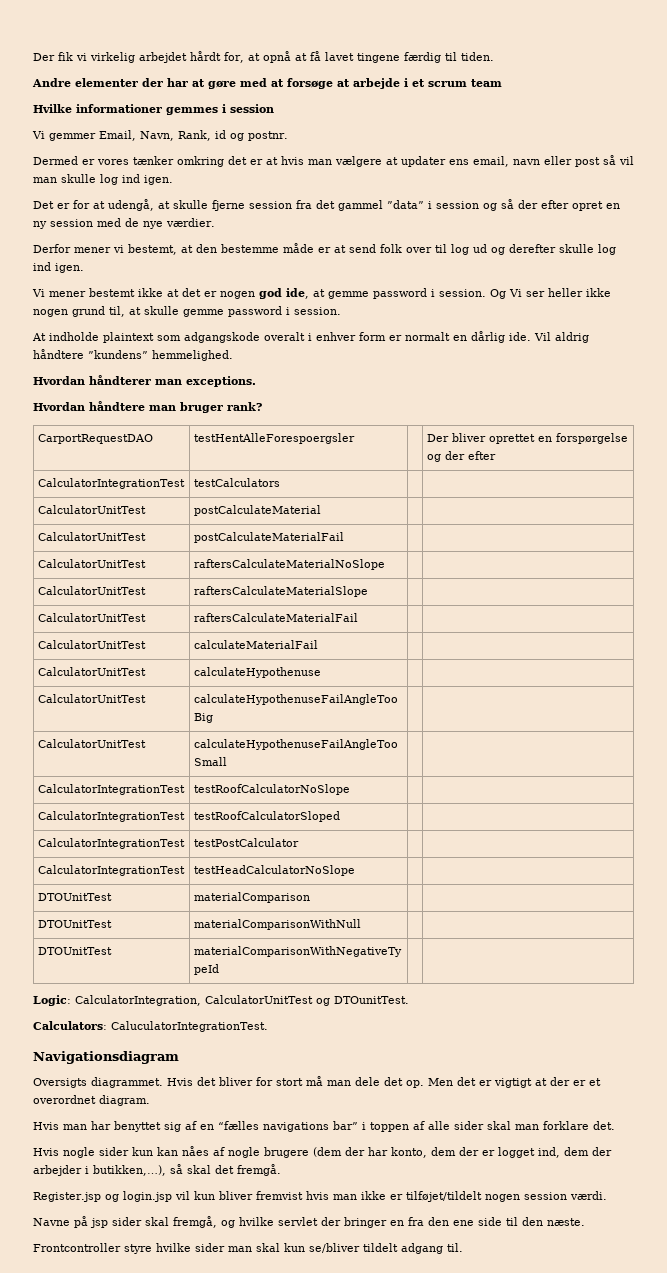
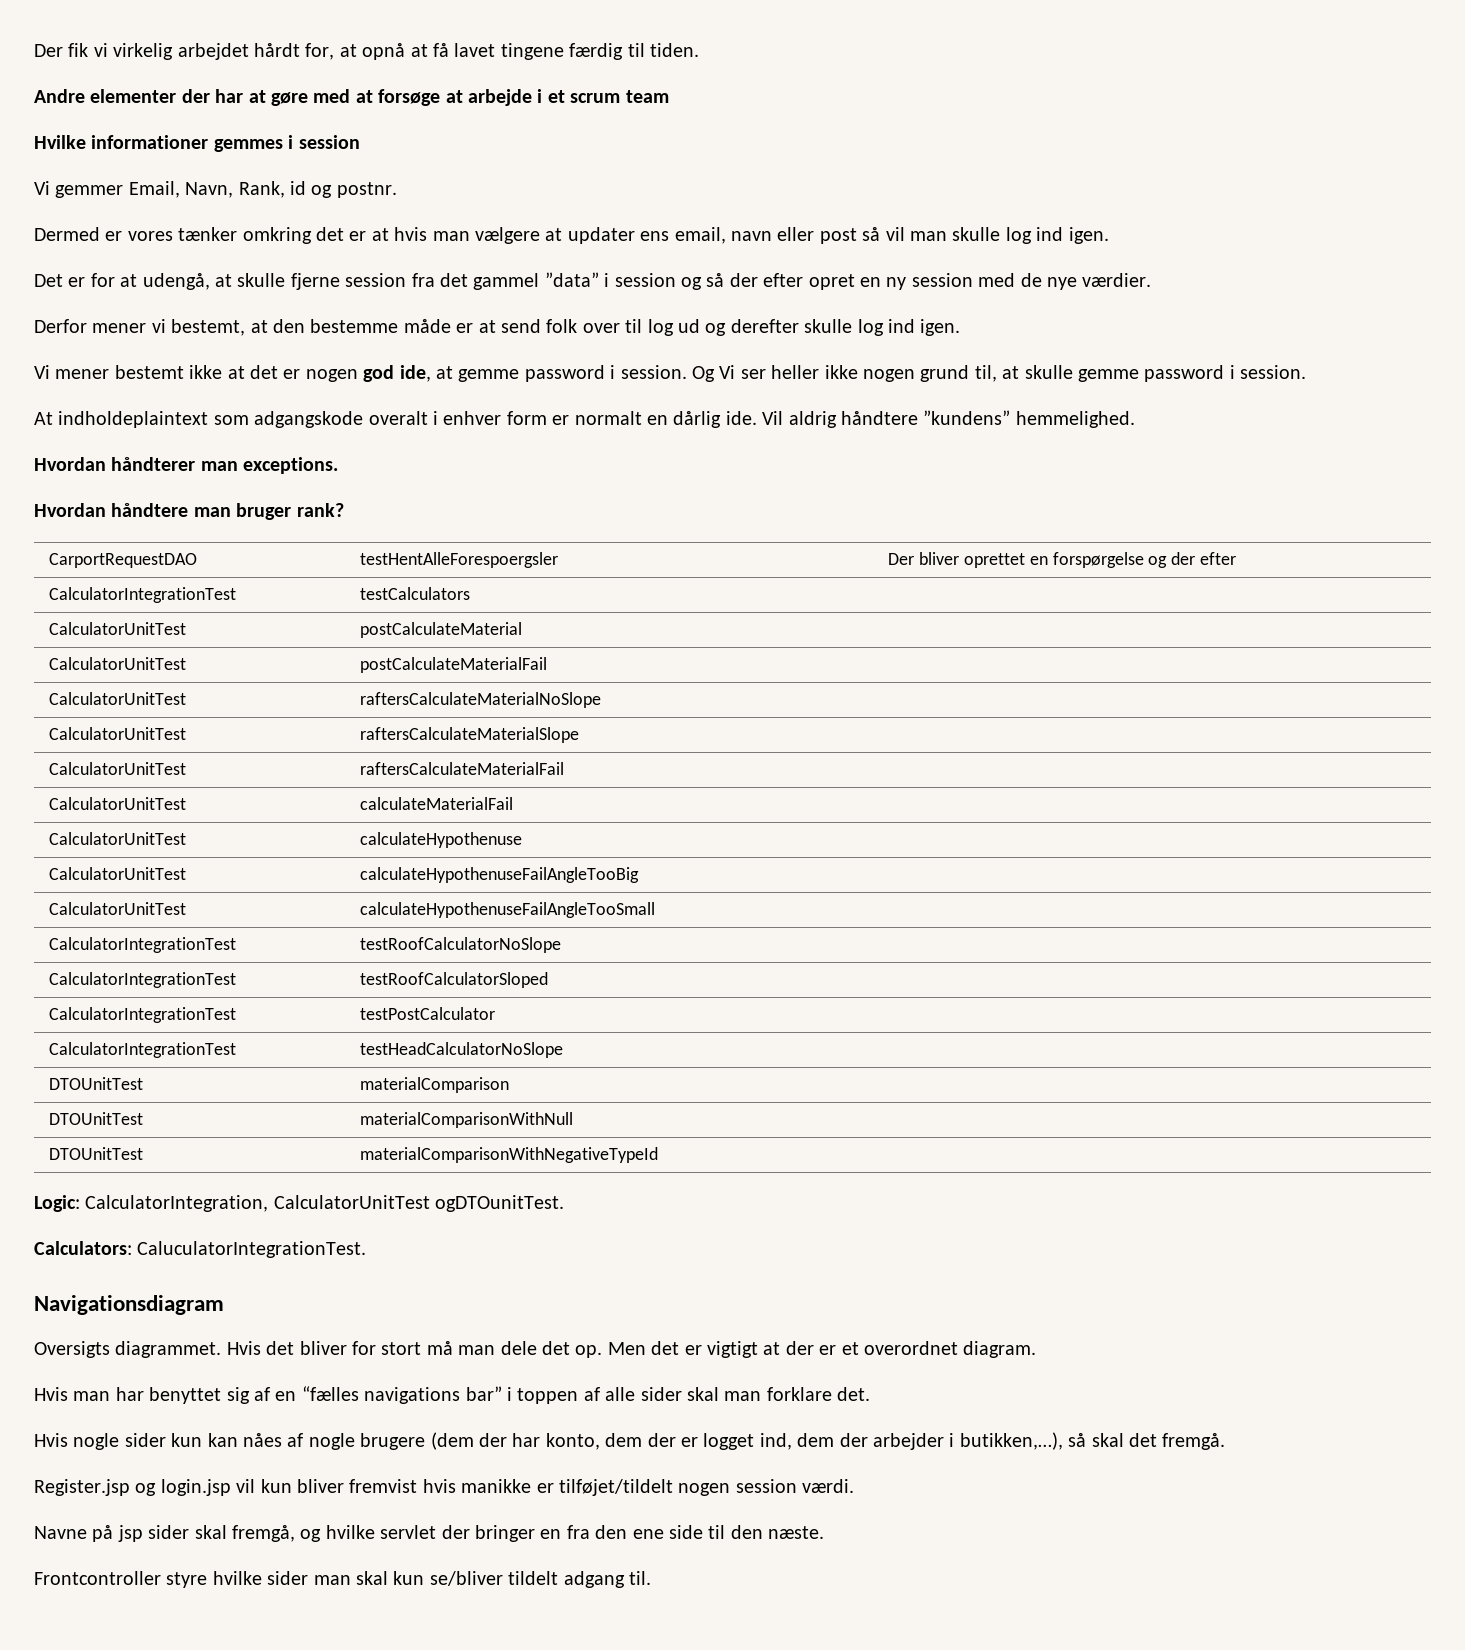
- At indholde plaintext som adgangskode overalt i enhver form er normalt en dårlig ide.
+ At indholdeplaintext som adgangskode overalt i enhver form er normalt en dårlig ide.
- Logic: CalculatorIntegration, CalculatorUnitTest og DTOunitTest.
+ Logic: CalculatorIntegration, CalculatorUnitTest ogDTOunitTest.
- Register.jsp og login.jsp vil kun bliver fremvist hvis man ikke er tilføjet/tildelt nogen session værdi.
+ Register.jsp og login.jsp vil kun bliver fremvist hvis manikke er tilføjet/tildelt nogen session værdi.

